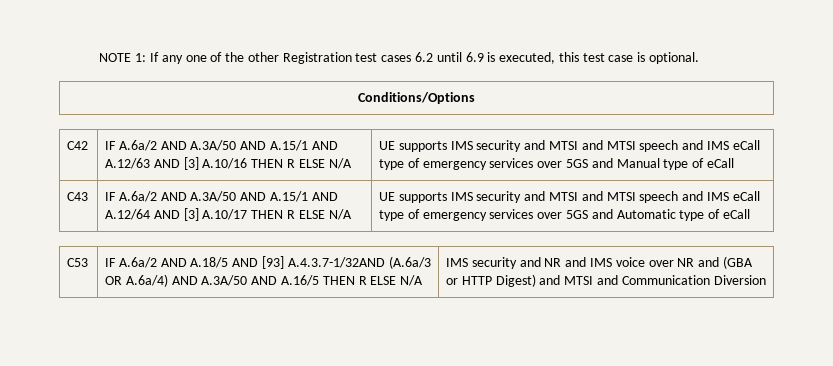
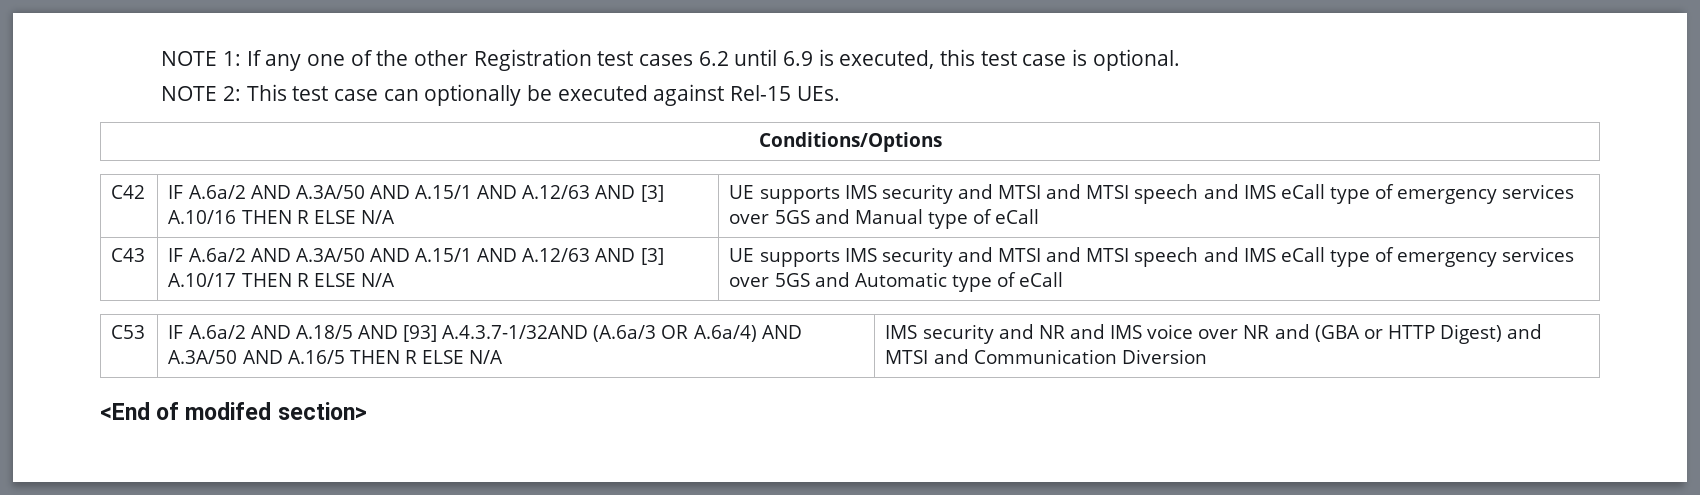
+ NOTE 2: This test case can optionally be executed against Rel-15 UEs.
- C43 | IF A.6a/2 AND A.3A/50 AND A.15/1 AND A.12/64 AND [3] A.10/17 THEN R ELSE N/A | UE supports IMS security and MTSI and MTSI speech and IMS eCall type of emergency services over 5GS and Automatic type of eCall
+ C43 | IF A.6a/2 AND A.3A/50 AND A.15/1 AND A.12/63 AND [3] A.10/17 THEN R ELSE N/A | UE supports IMS security and MTSI and MTSI speech and IMS eCall type of emergency services over 5GS and Automatic type of eCall
+ <End of modifed section>

